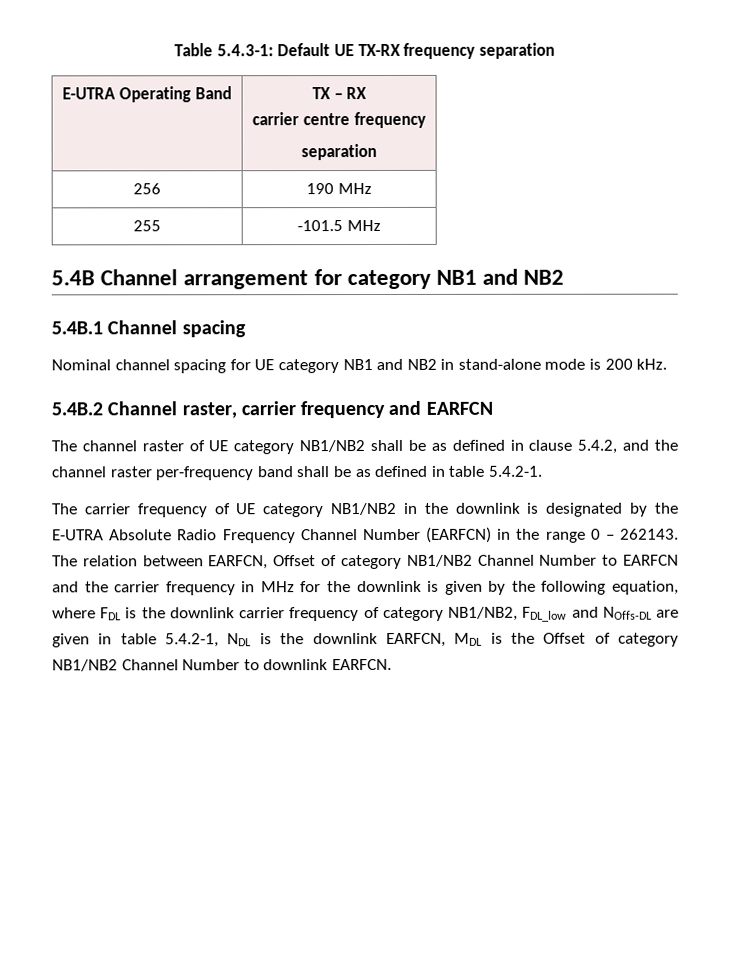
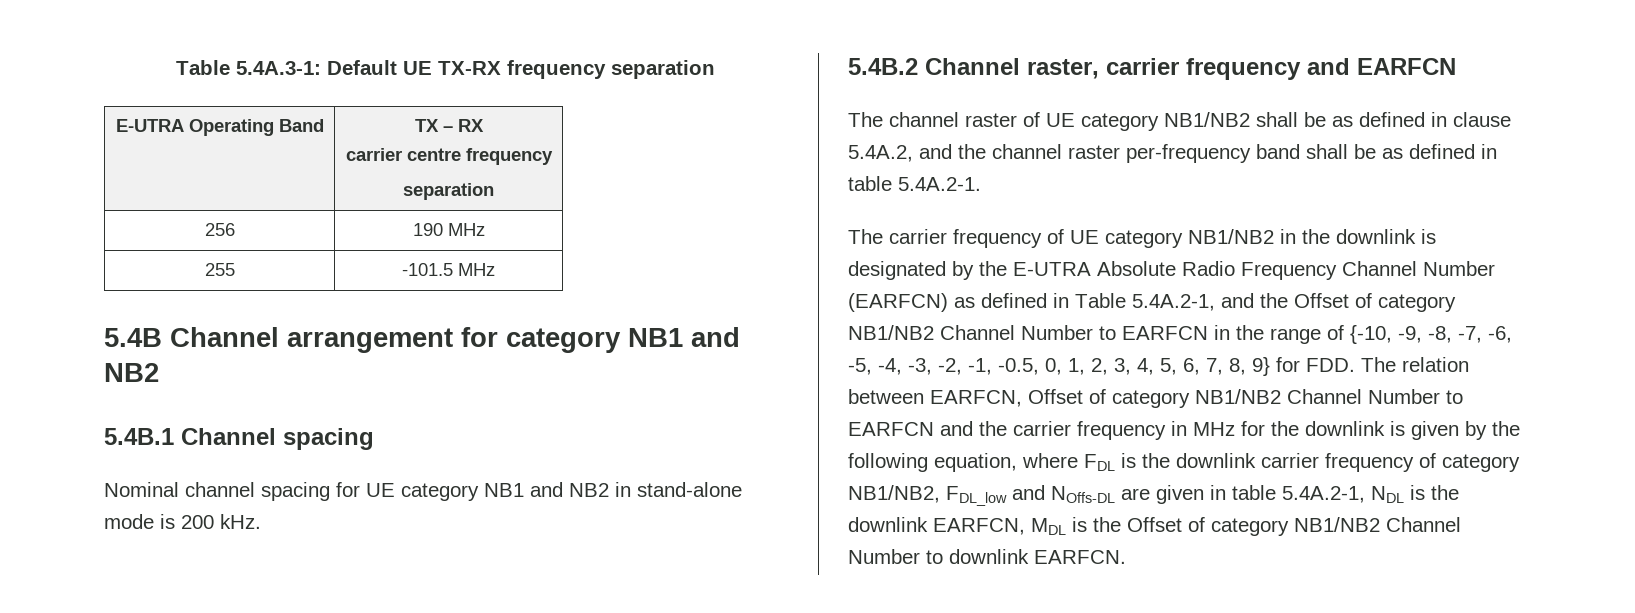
- Table 5.4.3-1: Default UE TX-RX frequency separation
+ Table 5.4A.3-1: Default UE TX-RX frequency separation
- The channel raster of UE category NB1/NB2 shall be as defined in clause 5.4.2, and the channel raster per-frequency band shall be as defined in table 5.4.2-1.
+ The channel raster of UE category NB1/NB2 shall be as defined in clause 5.4A.2, and the channel raster per-frequency band shall be as defined in table 5.4A.2-1.
- The carrier frequency of UE category NB1/NB2 in the downlink is designated by the E-UTRA Absolute Radio Frequency Channel Number (EARFCN) in the range 0 – 262143. The relation between EARFCN, Offset of category NB1/NB2 Channel Number to EARFCN and the carrier frequency in MHz for the downlink is given by the following equation, where FDL is the downlink carrier frequency of category NB1/NB2, FDL_low and NOffs-DL are given in table 5.4.2-1, NDL is the downlink EARFCN, MDL is the Offset of category NB1/NB2 Channel Number to downlink EARFCN.
+ The carrier frequency of UE category NB1/NB2 in the downlink is designated by the E-UTRA Absolute Radio Frequency Channel Number (EARFCN) as defined in Table 5.4A.2-1, and the Offset of category NB1/NB2 Channel Number to EARFCN in the range of {-10, -9, -8, -7, -6, -5, -4, -3, -2, -1, -0.5, 0, 1, 2, 3, 4, 5, 6, 7, 8, 9} for FDD. The relation between EARFCN, Offset of category NB1/NB2 Channel Number to EARFCN and the carrier frequency in MHz for the downlink is given by the following equation, where FDL is the downlink carrier frequency of category NB1/NB2, FDL_low and NOffs-DL are given in table 5.4A.2-1, NDL is the downlink EARFCN, MDL is the Offset of category NB1/NB2 Channel Number to downlink EARFCN.

